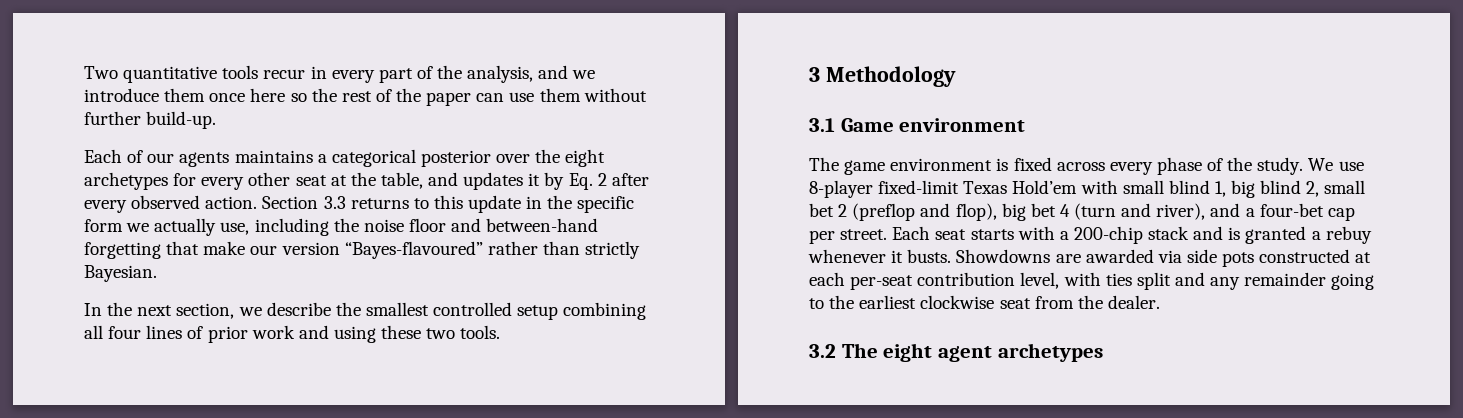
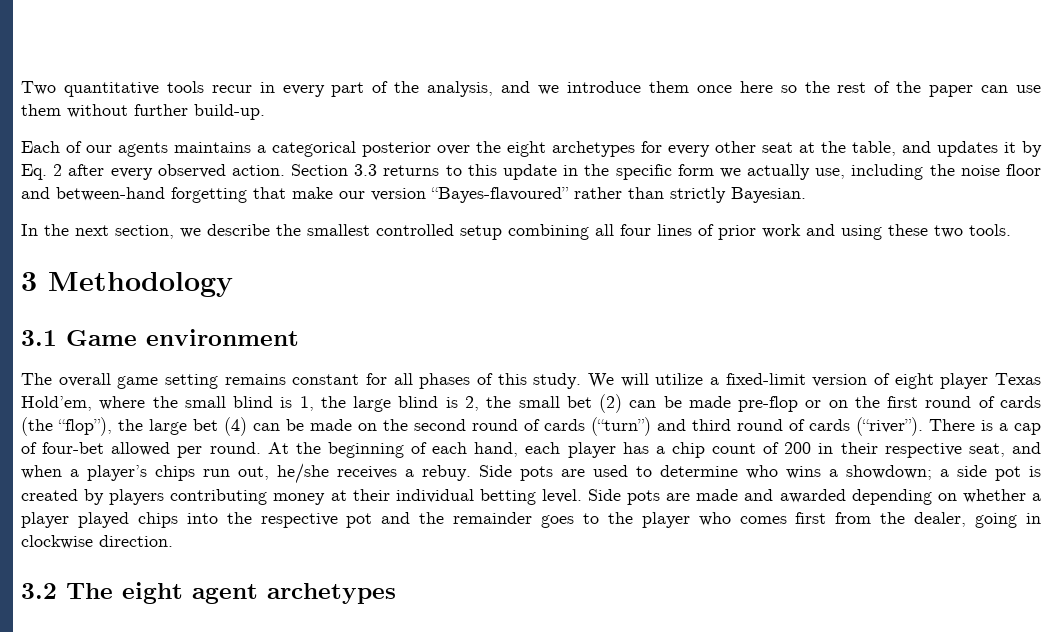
- The game environment is fixed across every phase of the study. We use 8-player fixed-limit Texas Hold’em with small blind 1, big blind 2, small bet 2 (preflop and flop), big bet 4 (turn and river), and a four-bet cap per street. Each seat starts with a 200-chip stack and is granted a rebuy whenever it busts. Showdowns are awarded via side pots constructed at each per-seat contribution level, with ties split and any remainder going to the earliest clockwise seat from the dealer.
+ The overall game setting remains constant for all phases of this study. We will utilize a fixed-limit version of eight player Texas Hold’em, where the small blind is 1, the large blind is 2, the small bet (2) can be made pre-flop or on the first round of cards (the “flop”), the large bet (4) can be made on the second round of cards (“turn”) and third round of cards (“river”). There is a cap of four-bet allowed per round. At the beginning of each hand, each player has a chip count of 200 in their respective seat, and when a player’s chips run out, he/she receives a rebuy. Side pots are used to determine who wins a showdown; a side pot is created by players contributing money at their individual betting level. Side pots are made and awarded depending on whether a player played chips into the respective pot and the remainder goes to the player who comes first from the dealer, going in clockwise direction.

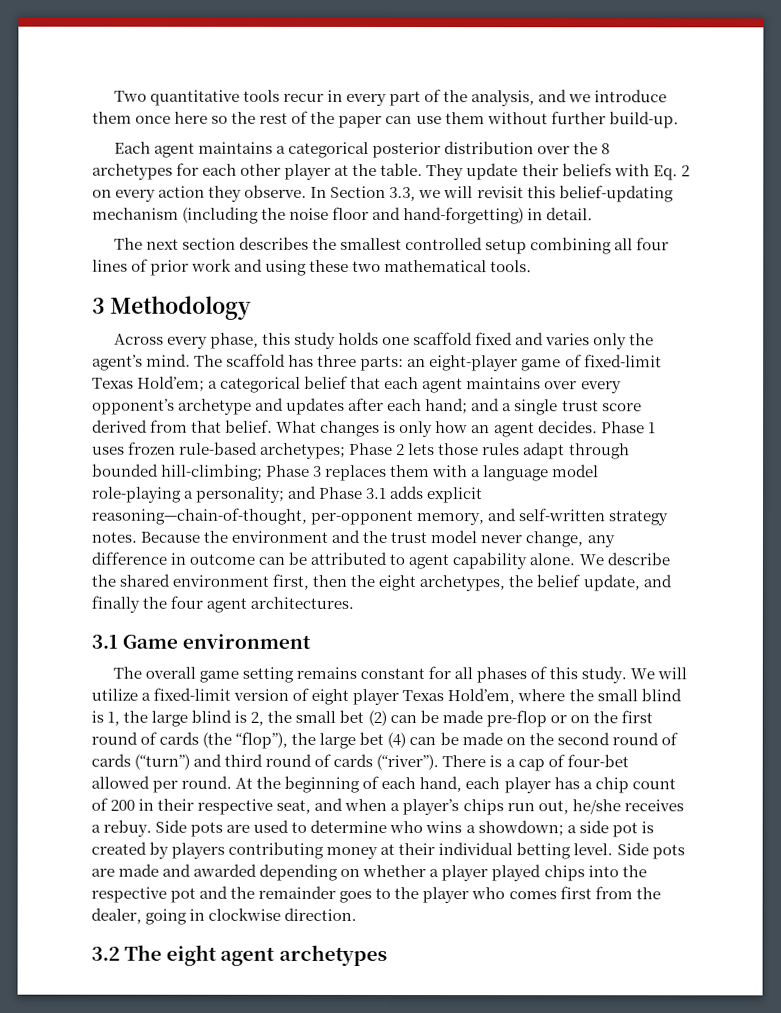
- Each of our agents maintains a categorical posterior over the eight archetypes for every other seat at the table, and updates it by Eq. 2 after every observed action. Section 3.3 returns to this update in the specific form we actually use, including the noise floor and between-hand forgetting that make our version “Bayes-flavoured” rather than strictly Bayesian.
- In the next section, we describe the smallest controlled setup combining all four lines of prior work and using these two tools.
+ Each agent maintains a categorical posterior distribution over the 8 archetypes for each other player at the table. They update their beliefs with Eq. 2 on every action they observe. In Section 3.3, we will revisit this belief-updating mechanism (including the noise floor and hand-forgetting) in detail.
+ The next section describes the smallest controlled setup combining all four lines of prior work and using these two mathematical tools.
+ Across every phase, this study holds one scaffold fixed and varies only the agent’s mind. The scaffold has three parts: an eight-player game of fixed-limit Texas Hold’em; a categorical belief that each agent maintains over every opponent’s archetype and updates after each hand; and a single trust score derived from that belief. What changes is only how an agent decides. Phase 1 uses frozen rule-based archetypes; Phase 2 lets those rules adapt through bounded hill-climbing; Phase 3 replaces them with a language model role-playing a personality; and Phase 3.1 adds explicit reasoning—chain-of-thought, per-opponent memory, and self-written strategy notes. Because the environment and the trust model never change, any difference in outcome can be attributed to agent capability alone. We describe the shared environment first, then the eight archetypes, the belief update, and finally the four agent architectures.

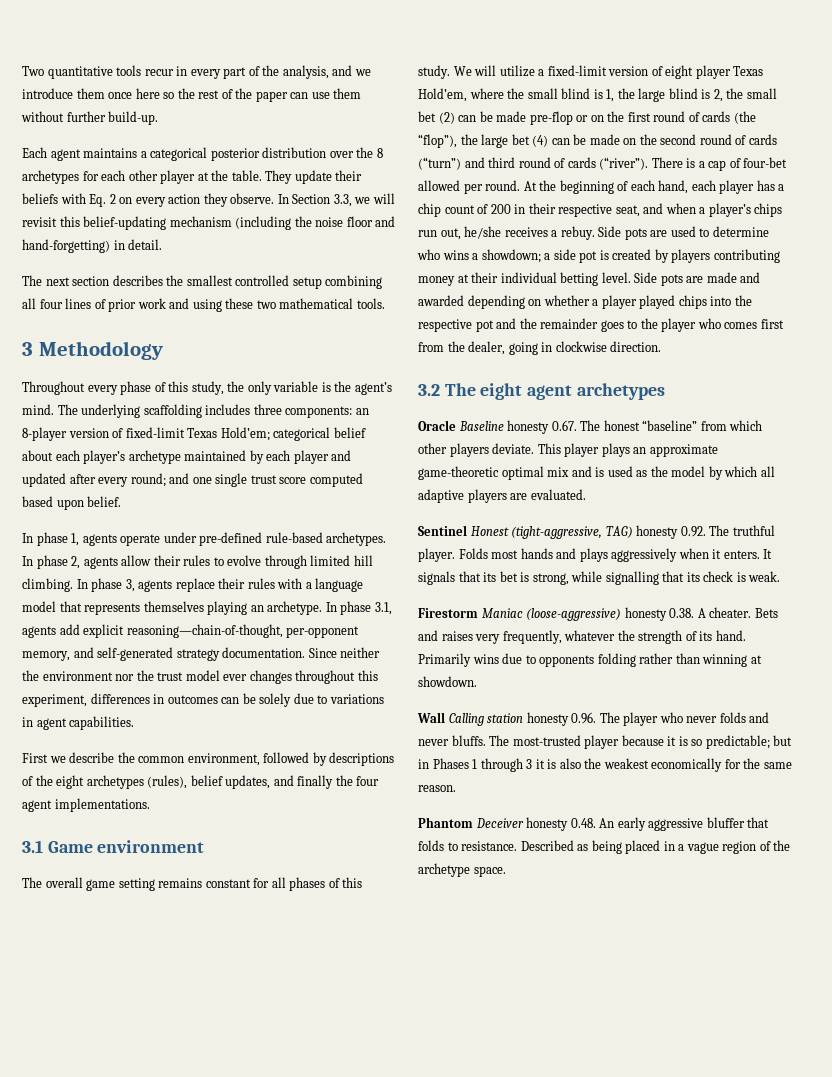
- Across every phase, this study holds one scaffold fixed and varies only the agent’s mind. The scaffold has three parts: an eight-player game of fixed-limit Texas Hold’em; a categorical belief that each agent maintains over every opponent’s archetype and updates after each hand; and a single trust score derived from that belief. What changes is only how an agent decides. Phase 1 uses frozen rule-based archetypes; Phase 2 lets those rules adapt through bounded hill-climbing; Phase 3 replaces them with a language model role-playing a personality; and Phase 3.1 adds explicit reasoning—chain-of-thought, per-opponent memory, and self-written strategy notes. Because the environment and the trust model never change, any difference in outcome can be attributed to agent capability alone. We describe the shared environment first, then the eight archetypes, the belief update, and finally the four agent architectures.
+ Throughout every phase of this study, the only variable is the agent’s mind. The underlying scaffolding includes three components: an 8-player version of fixed-limit Texas Hold’em; categorical belief about each player’s archetype maintained by each player and updated after every round; and one single trust score computed based upon belief.
+ In phase 1, agents operate under pre-defined rule-based archetypes. In phase 2, agents allow their rules to evolve through limited hill climbing. In phase 3, agents replace their rules with a language model that represents themselves playing an archetype. In phase 3.1, agents add explicit reasoning—chain-of-thought, per-opponent memory, and self-generated strategy documentation. Since neither the environment nor the trust model ever changes throughout this experiment, differences in outcomes can be solely due to variations in agent capabilities.
+ First we describe the common environment, followed by descriptions of the eight archetypes (rules), belief updates, and finally the four agent implementations.
+ Oracle Baseline honesty 0.67. The honest “baseline” from which other players deviate. This player plays an approximate game-theoretic optimal mix and is used as the model by which all adaptive players are evaluated.
+ Sentinel Honest (tight-aggressive, TAG) honesty 0.92. The truthful player. Folds most hands and plays aggressively when it enters. It signals that its bet is strong, while signalling that its check is weak.
+ Firestorm Maniac (loose-aggressive) honesty 0.38. A cheater. Bets and raises very frequently, whatever the strength of its hand. Primarily wins due to opponents folding rather than winning at showdown.
+ Wall Calling station honesty 0.96. The player who never folds and never bluffs. The most-trusted player because it is so predictable; but in Phases 1 through 3 it is also the weakest economically for the same reason.
+ Phantom Deceiver honesty 0.48. An early aggressive bluffer that folds to resistance. Described as being placed in a vague region of the archetype space.

